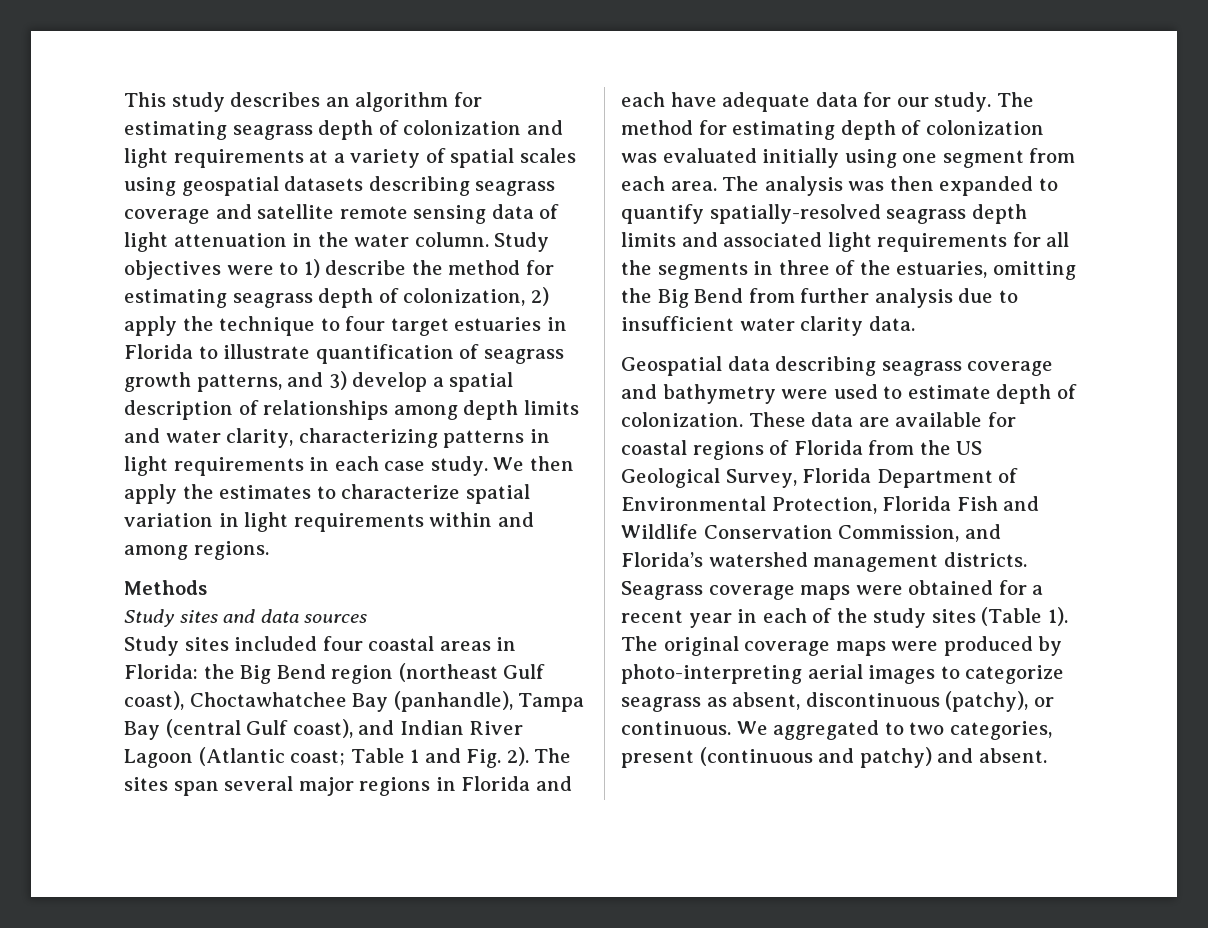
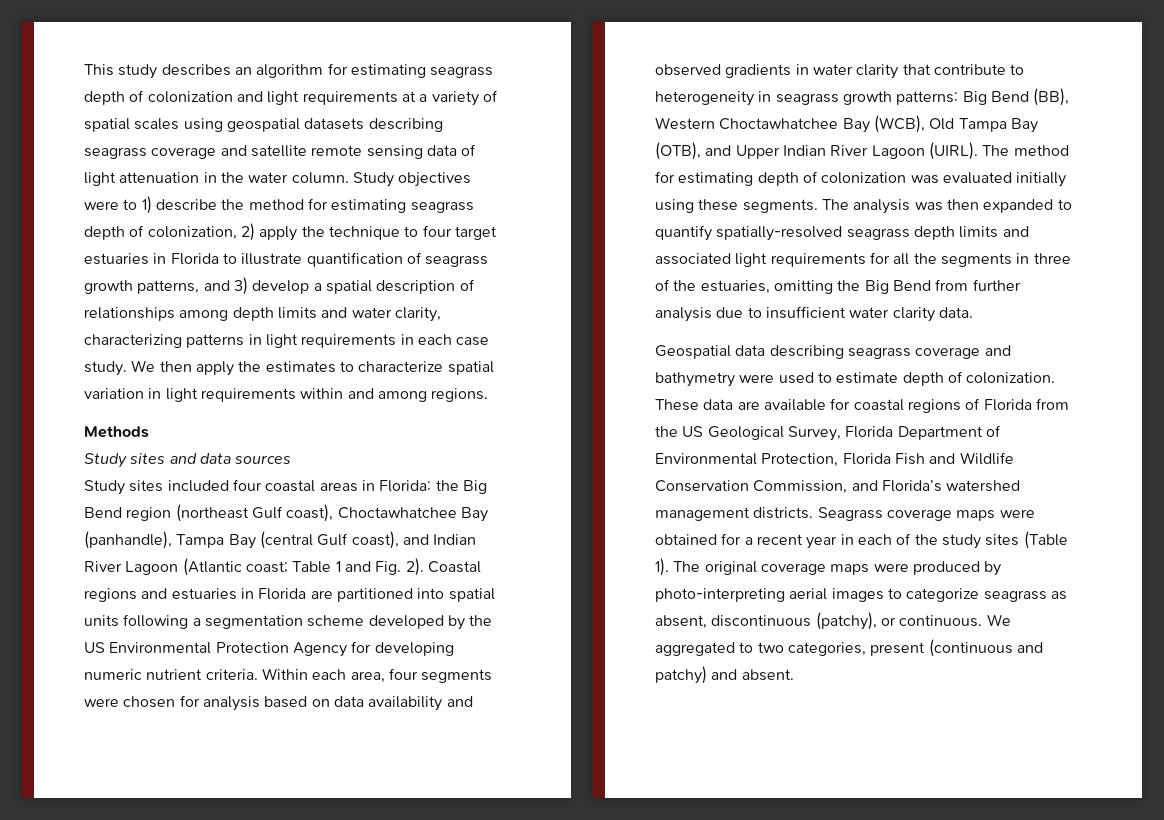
- The sites span several major regions in Florida and each have adequate data for our study.
+ Coastal regions and estuaries in Florida are partitioned into spatial units following a segmentation scheme developed by the US Environmental Protection Agency for developing numeric nutrient criteria. Within each area, four segments were chosen for analysis based on data availability and observed gradients in water clarity that contribute to heterogeneity in seagrass growth patterns: Big Bend (BB), Western Choctawhatchee Bay (WCB), Old Tampa Bay (OTB), and Upper Indian River Lagoon (UIRL).
- The method for estimating depth of colonization was evaluated initially using one segment from each area.
+ The method for estimating depth of colonization was evaluated initially using these segments.

